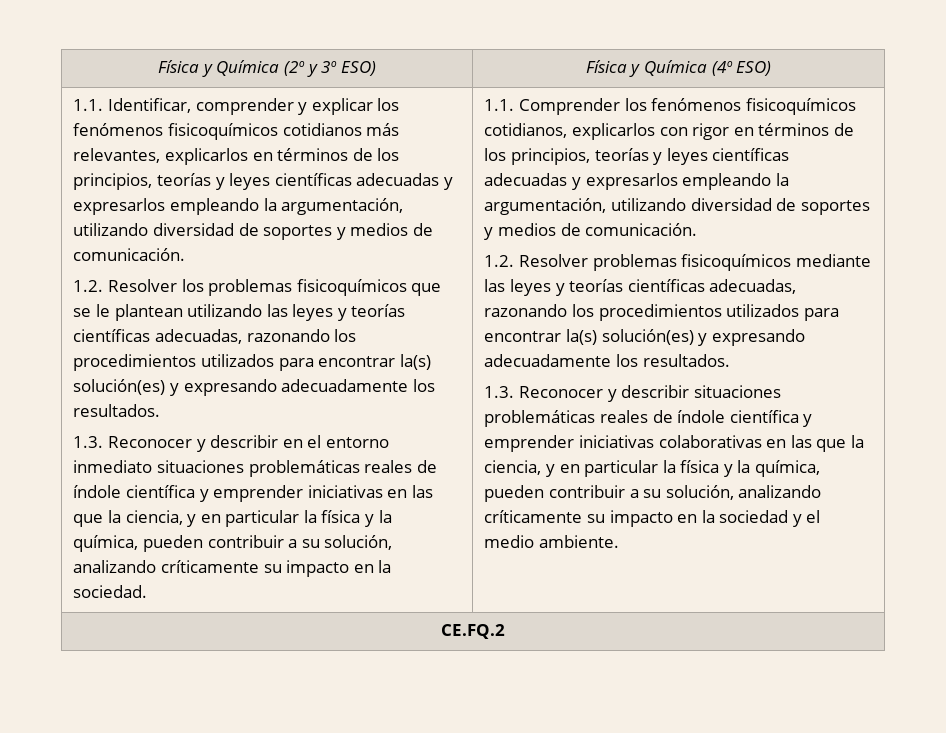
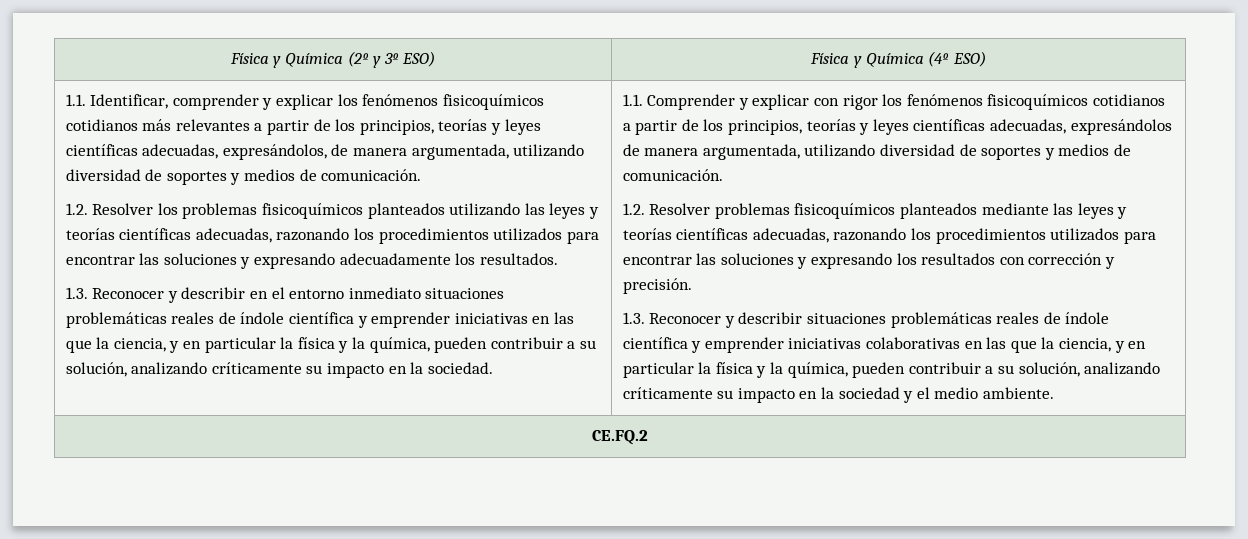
- 1.1. Identificar, comprender y explicar los fenómenos fisicoquímicos cotidianos más relevantes, explicarlos en términos de los principios, teorías y leyes científicas adecuadas y expresarlos empleando la argumentación, utilizando diversidad de soportes y medios de comunicación.
+ 1.1. Identificar, comprender y explicar los fenómenos fisicoquímicos cotidianos más relevantes a partir de los principios, teorías y leyes científicas adecuadas, expresándolos, de manera argumentada, utilizando diversidad de soportes y medios de comunicación.
- 1.2. Resolver los problemas fisicoquímicos que se le plantean utilizando las leyes y teorías científicas adecuadas, razonando los procedimientos utilizados para encontrar la(s) solución(es) y expresando adecuadamente los resultados.
+ 1.2. Resolver los problemas fisicoquímicos planteados utilizando las leyes y teorías científicas adecuadas, razonando los procedimientos utilizados para encontrar las soluciones y expresando adecuadamente los resultados.
- 1.1. Comprender los fenómenos fisicoquímicos cotidianos, explicarlos con rigor en términos de los principios, teorías y leyes científicas adecuadas y expresarlos empleando la argumentación, utilizando diversidad de soportes y medios de comunicación.
+ 1.1. Comprender y explicar con rigor los fenómenos fisicoquímicos cotidianos a partir de los principios, teorías y leyes científicas adecuadas, expresándolos de manera argumentada, utilizando diversidad de soportes y medios de comunicación.
- 1.2. Resolver problemas fisicoquímicos mediante las leyes y teorías científicas adecuadas, razonando los procedimientos utilizados para encontrar la(s) solución(es) y expresando adecuadamente los resultados.
+ 1.2. Resolver problemas fisicoquímicos planteados mediante las leyes y teorías científicas adecuadas, razonando los procedimientos utilizados para encontrar las soluciones y expresando los resultados con corrección y precisión.

